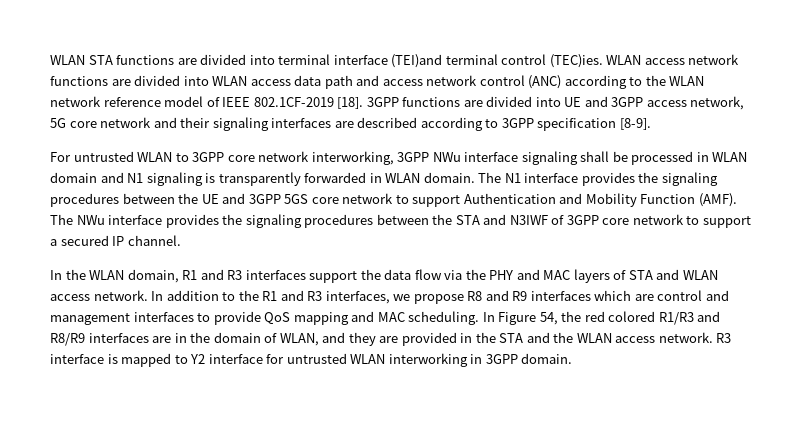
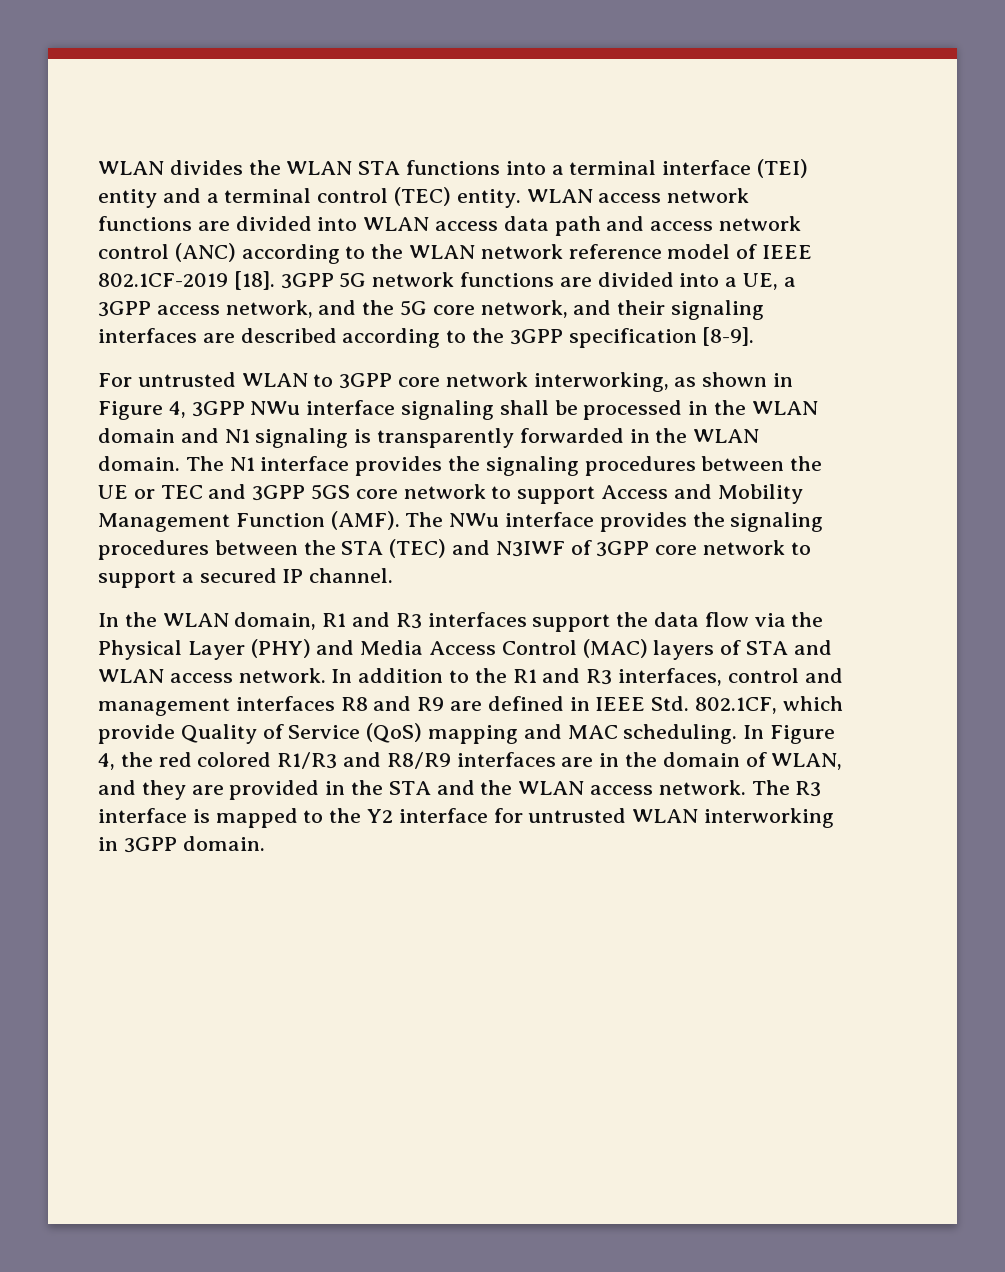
- WLAN STA functions are divided into terminal interface (TEI)and terminal control (TEC)ies.
+ WLAN divides the WLAN STA functions into a terminal interface (TEI) entity and a terminal control (TEC) entity.
- 3GPP functions are divided into UE and 3GPP access network, 5G core network and their signaling interfaces are described according to 3GPP specification [8-9].
+ 3GPP 5G network functions are divided into a UE, a 3GPP access network, and the 5G core network, and their signaling interfaces are described according to the 3GPP specification [8-9].
- For untrusted WLAN to 3GPP core network interworking, 3GPP NWu interface signaling shall be processed in WLAN domain and N1 signaling is transparently forwarded in WLAN domain.
+ For untrusted WLAN to 3GPP core network interworking, as shown in Figure 4, 3GPP NWu interface signaling shall be processed in the WLAN domain and N1 signaling is transparently forwarded in the WLAN domain.
- The N1 interface provides the signaling procedures between the UE and 3GPP 5GS core network to support Authentication and Mobility Function (AMF).
+ The N1 interface provides the signaling procedures between the UE or TEC and 3GPP 5GS core network to support Access and Mobility Management Function (AMF).
- The NWu interface provides the signaling procedures between the STA and N3IWF of 3GPP core network to support a secured IP channel.
+ The NWu interface provides the signaling procedures between the STA (TEC) and N3IWF of 3GPP core network to support a secured IP channel.
- In the WLAN domain, R1 and R3 interfaces support the data flow via the PHY and MAC layers of STA and WLAN access network.
+ In the WLAN domain, R1 and R3 interfaces support the data flow via the Physical Layer (PHY) and Media Access Control (MAC) layers of STA and WLAN access network.
- In addition to the R1 and R3 interfaces, we propose R8 and R9 interfaces which are control and management interfaces to provide QoS mapping and MAC scheduling.
+ In addition to the R1 and R3 interfaces, control and management interfaces R8 and R9 are defined in IEEE Std. 802.1CF, which provide Quality of Service (QoS) mapping and MAC scheduling.
- In Figure 54, the red colored R1/R3 and R8/R9 interfaces are in the domain of WLAN, and they are provided in the STA and the WLAN access network.
+ In Figure 4, the red colored R1/R3 and R8/R9 interfaces are in the domain of WLAN, and they are provided in the STA and the WLAN access network.
- R3 interface is mapped to Y2 interface for untrusted WLAN interworking in 3GPP domain.
+ The R3 interface is mapped to the Y2 interface for untrusted WLAN interworking in 3GPP domain.

